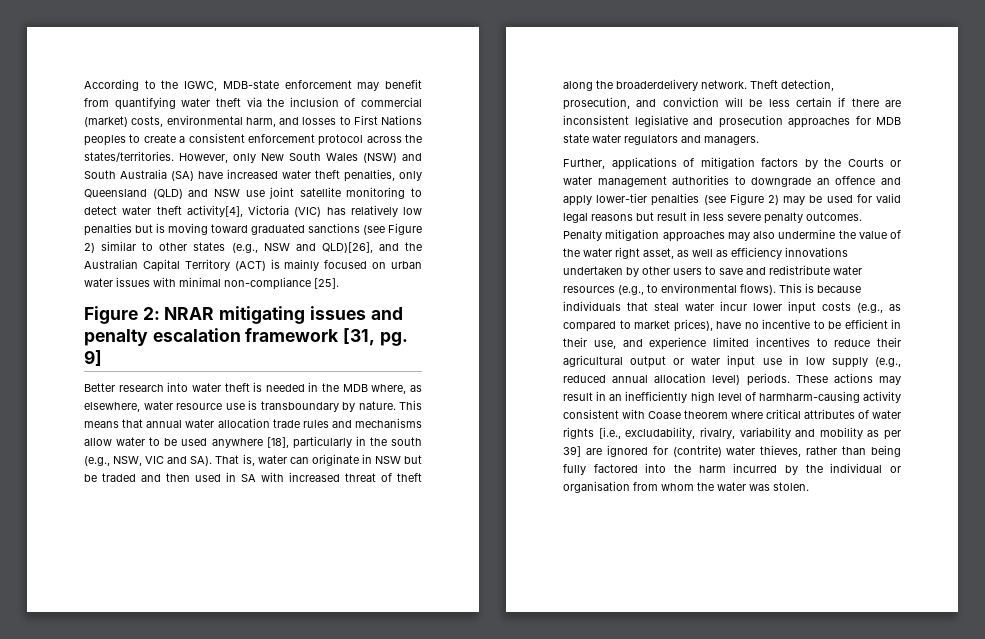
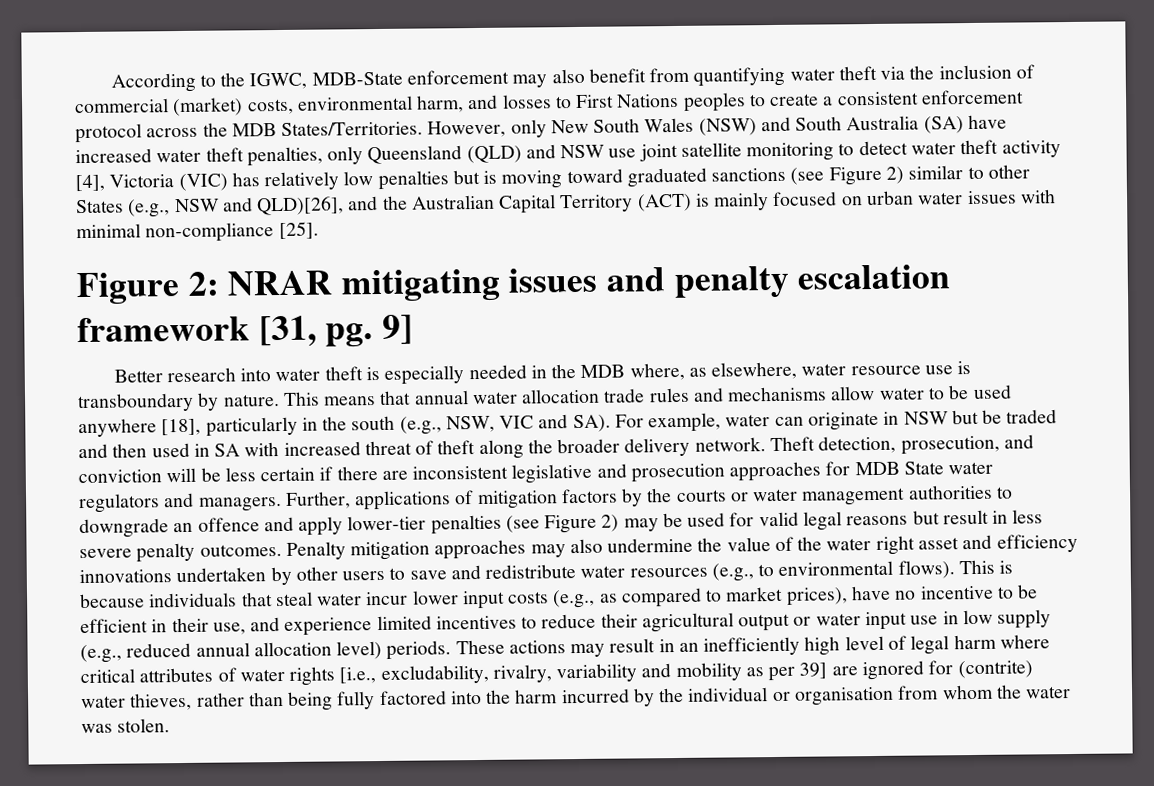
- According to the IGWC, MDB-state enforcement may benefit from quantifying water theft via the inclusion of commercial (market) costs, environmental harm, and losses to First Nations peoples to create a consistent enforcement protocol across the states/territories.
+ According to the IGWC, MDB-State enforcement may also benefit from quantifying water theft via the inclusion of commercial (market) costs, environmental harm, and losses to First Nations peoples to create a consistent enforcement protocol across the MDB States/Territories.
- However, only New South Wales (NSW) and South Australia (SA) have increased water theft penalties, only Queensland (QLD) and NSW use joint satellite monitoring to detect water theft activity[4], Victoria (VIC) has relatively low penalties but is moving toward graduated sanctions (see Figure 2) similar to other states (e.g., NSW and QLD)[26], and the Australian Capital Territory (ACT) is mainly focused on urban water issues with minimal non-compliance [25].
+ However, only New South Wales (NSW) and South Australia (SA) have increased water theft penalties, only Queensland (QLD) and NSW use joint satellite monitoring to detect water theft activity [4], Victoria (VIC) has relatively low penalties but is moving toward graduated sanctions (see Figure 2) similar to other States (e.g., NSW and QLD)[26], and the Australian Capital Territory (ACT) is mainly focused on urban water issues with minimal non-compliance [25].
- Better research into water theft is needed in the MDB where, as elsewhere, water resource use is transboundary by nature.
+ Better research into water theft is especially needed in the MDB where, as elsewhere, water resource use is transboundary by nature.
- This means that annual water allocation trade rules and mechanisms allow water to be used anywhere [18], particularly in the south (e.g., NSW, VIC and SA). That is, water can originate in NSW but be traded and then used in SA with increased threat of theft along the broaderdelivery network.
+ This means that annual water allocation trade rules and mechanisms allow water to be used anywhere [18], particularly in the south (e.g., NSW, VIC and SA). For example, water can originate in NSW but be traded and then used in SA with increased threat of theft along the broader delivery network.
- Theft detection, prosecution, and conviction will be less certain if there are inconsistent legislative and prosecution approaches for MDB state water regulators and managers.
- Further, applications of mitigation factors by the Courts or water management authorities to downgrade an offence and apply lower-tier penalties (see Figure 2) may be used for valid legal reasons but result in less severe penalty outcomes.
+ Theft detection, prosecution, and conviction will be less certain if there are inconsistent legislative and prosecution approaches for MDB State water regulators and managers. Further, applications of mitigation factors by the courts or water management authorities to downgrade an offence and apply lower-tier penalties (see Figure 2) may be used for valid legal reasons but result in less severe penalty outcomes.
- Penalty mitigation approaches may also undermine the value of the water right asset, as well as efficiency innovations undertaken by other users to save and redistribute water resources (e.g., to environmental flows).
+ Penalty mitigation approaches may also undermine the value of the water right asset and efficiency innovations undertaken by other users to save and redistribute water resources (e.g., to environmental flows).
- These actions may result in an inefficiently high level of harmharm-causing activity consistent with Coase theorem where critical attributes of water rights [i.e., excludability, rivalry, variability and mobility as per 39] are ignored for (contrite) water thieves, rather than being fully factored into the harm incurred by the individual or organisation from whom the water was stolen.
+ These actions may result in an inefficiently high level of legal harm where critical attributes of water rights [i.e., excludability, rivalry, variability and mobility as per 39] are ignored for (contrite) water thieves, rather than being fully factored into the harm incurred by the individual or organisation from whom the water was stolen.

